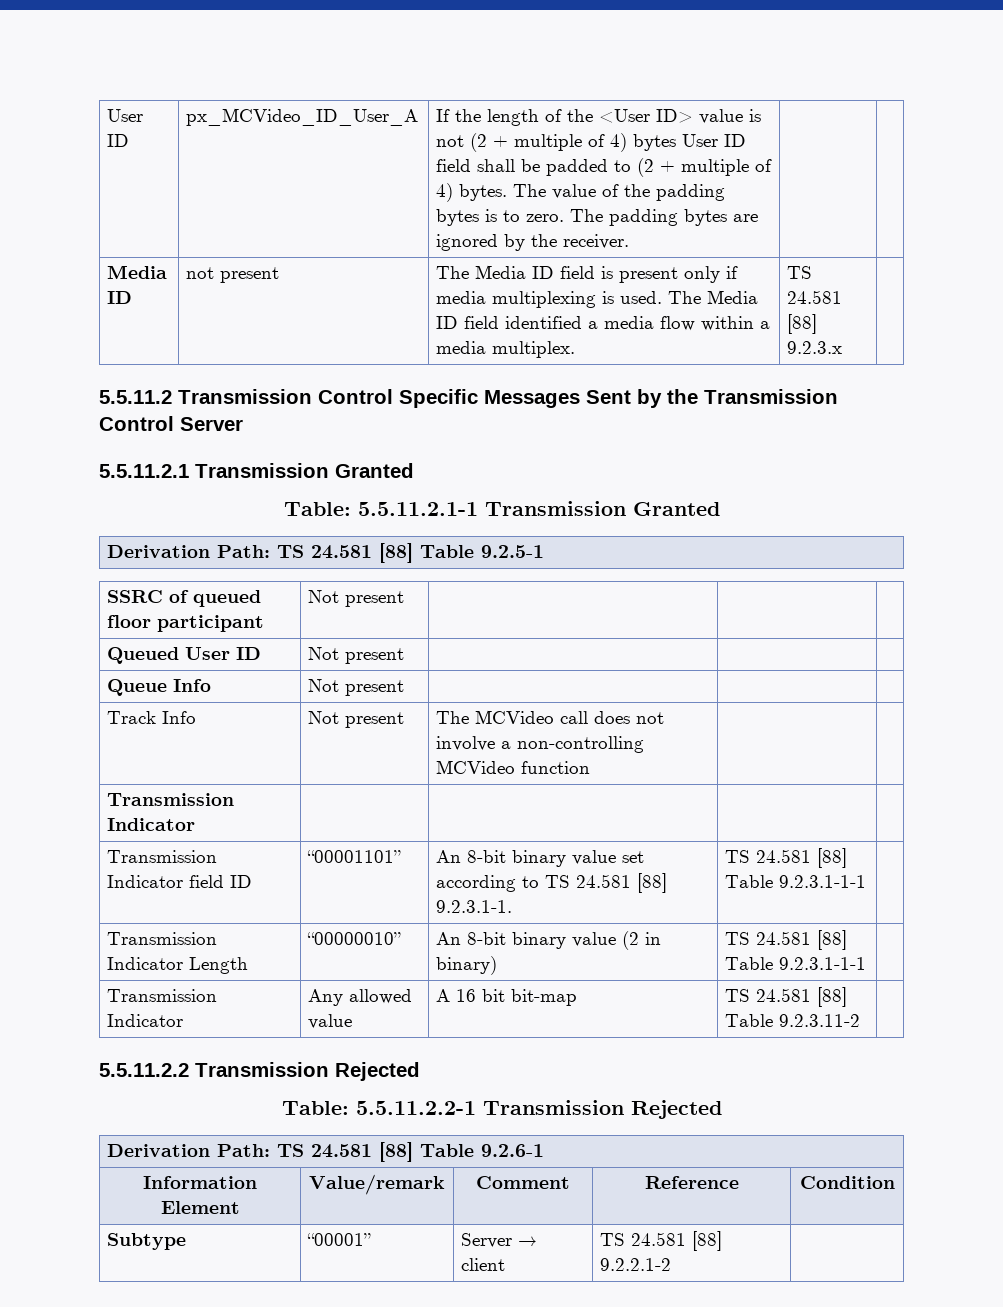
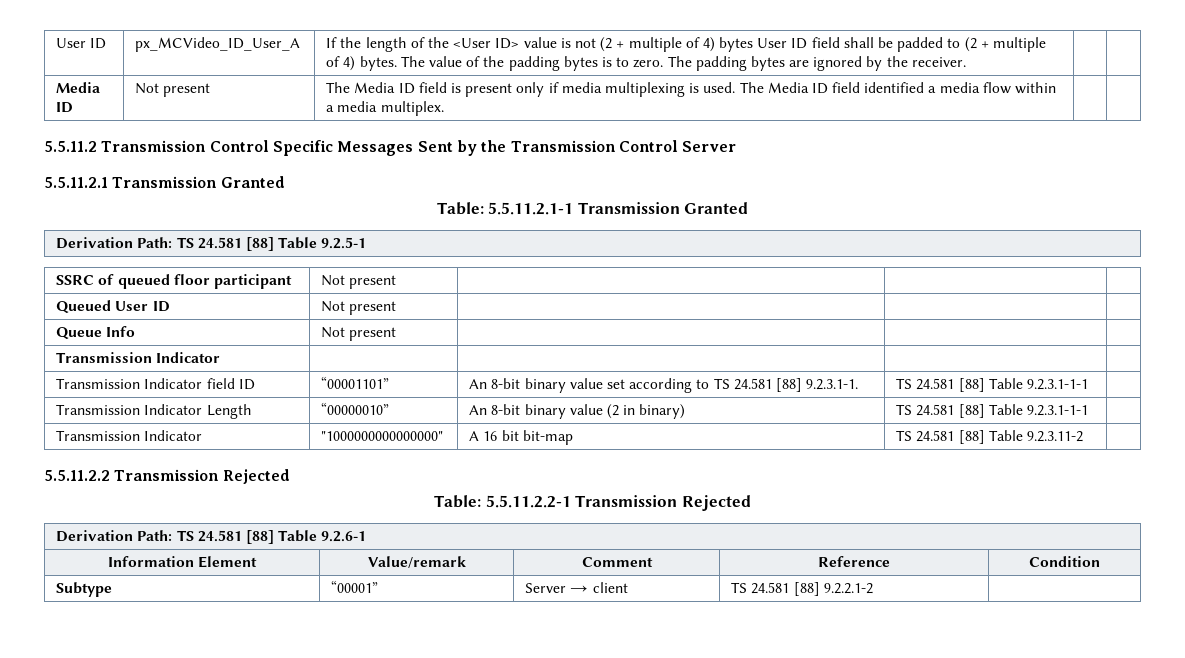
- Media ID | not present | The Media ID field is present only if media multiplexing is used. The Media ID field identified a media flow within a media multiplex. | TS 24.581 [88] 9.2.3.x |
+ Media ID | Not present | The Media ID field is present only if media multiplexing is used. The Media ID field identified a media flow within a media multiplex. | |
- Track Info | Not present | The MCVideo call does not involve a non-controlling MCVideo function | |
- Transmission Indicator | Any allowed value | A 16 bit bit-map | TS 24.581 [88] Table 9.2.3.11-2 |
+ Transmission Indicator | "1000000000000000" | A 16 bit bit-map | TS 24.581 [88] Table 9.2.3.11-2 |

